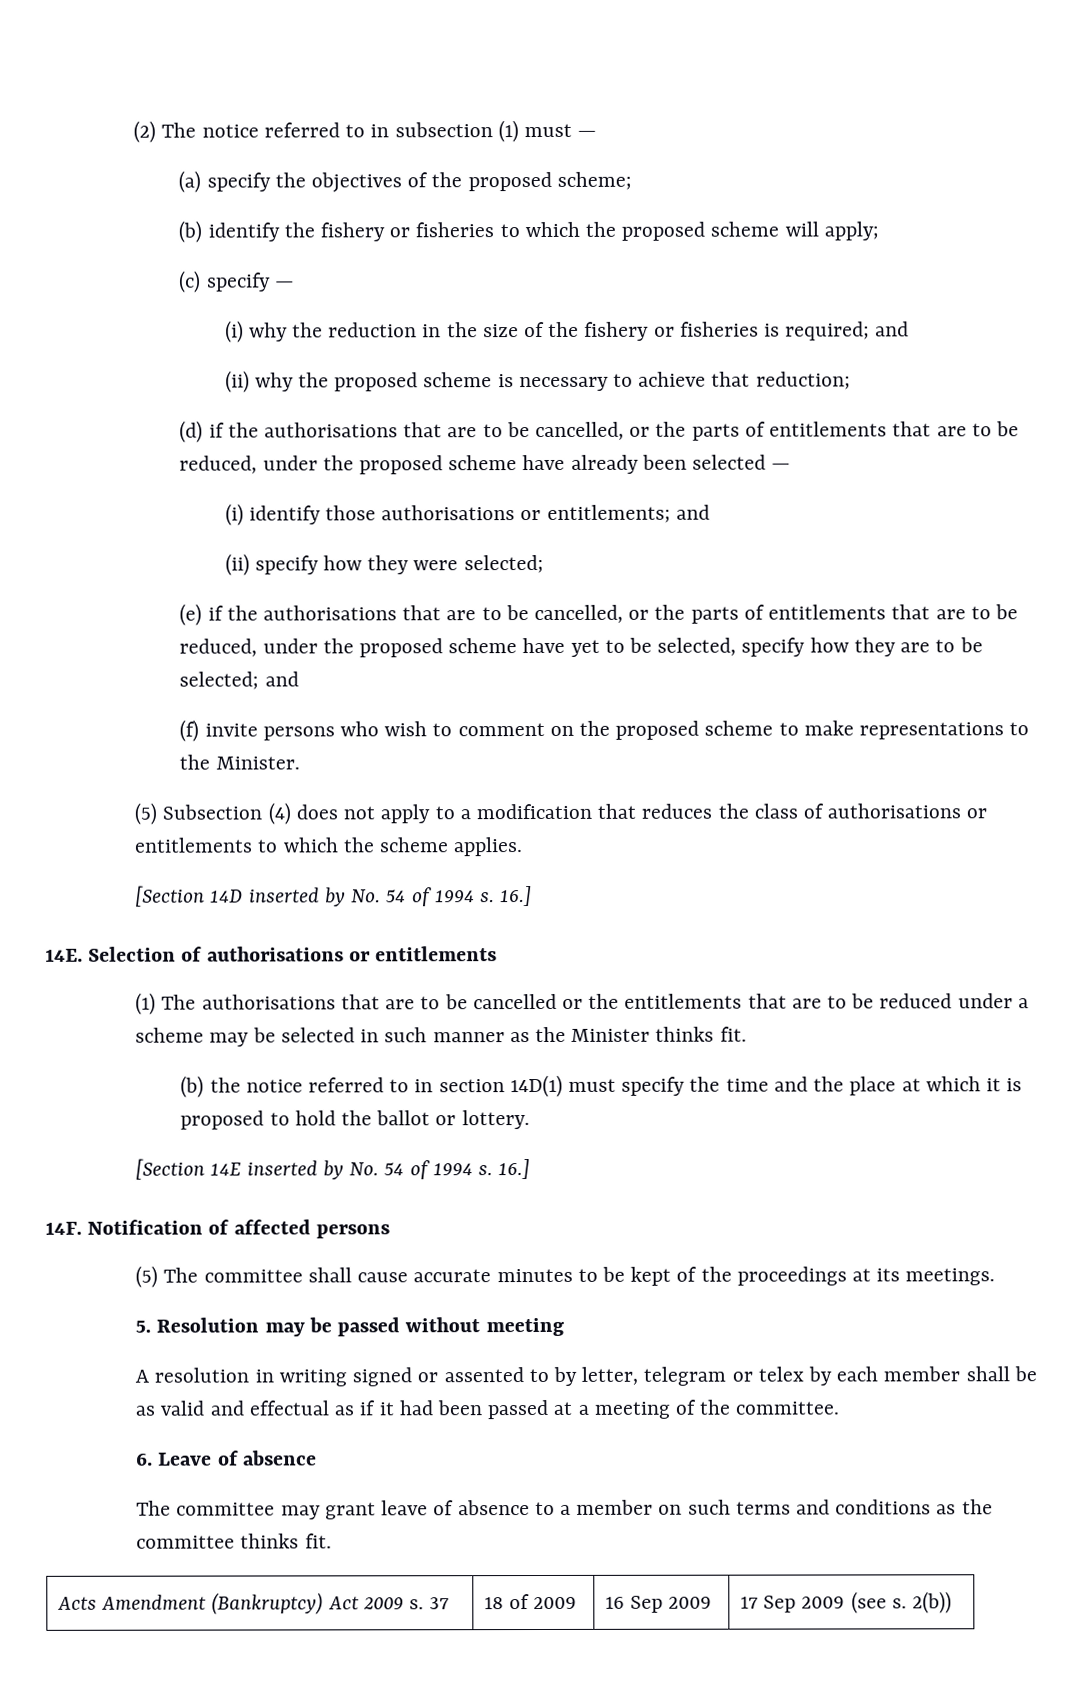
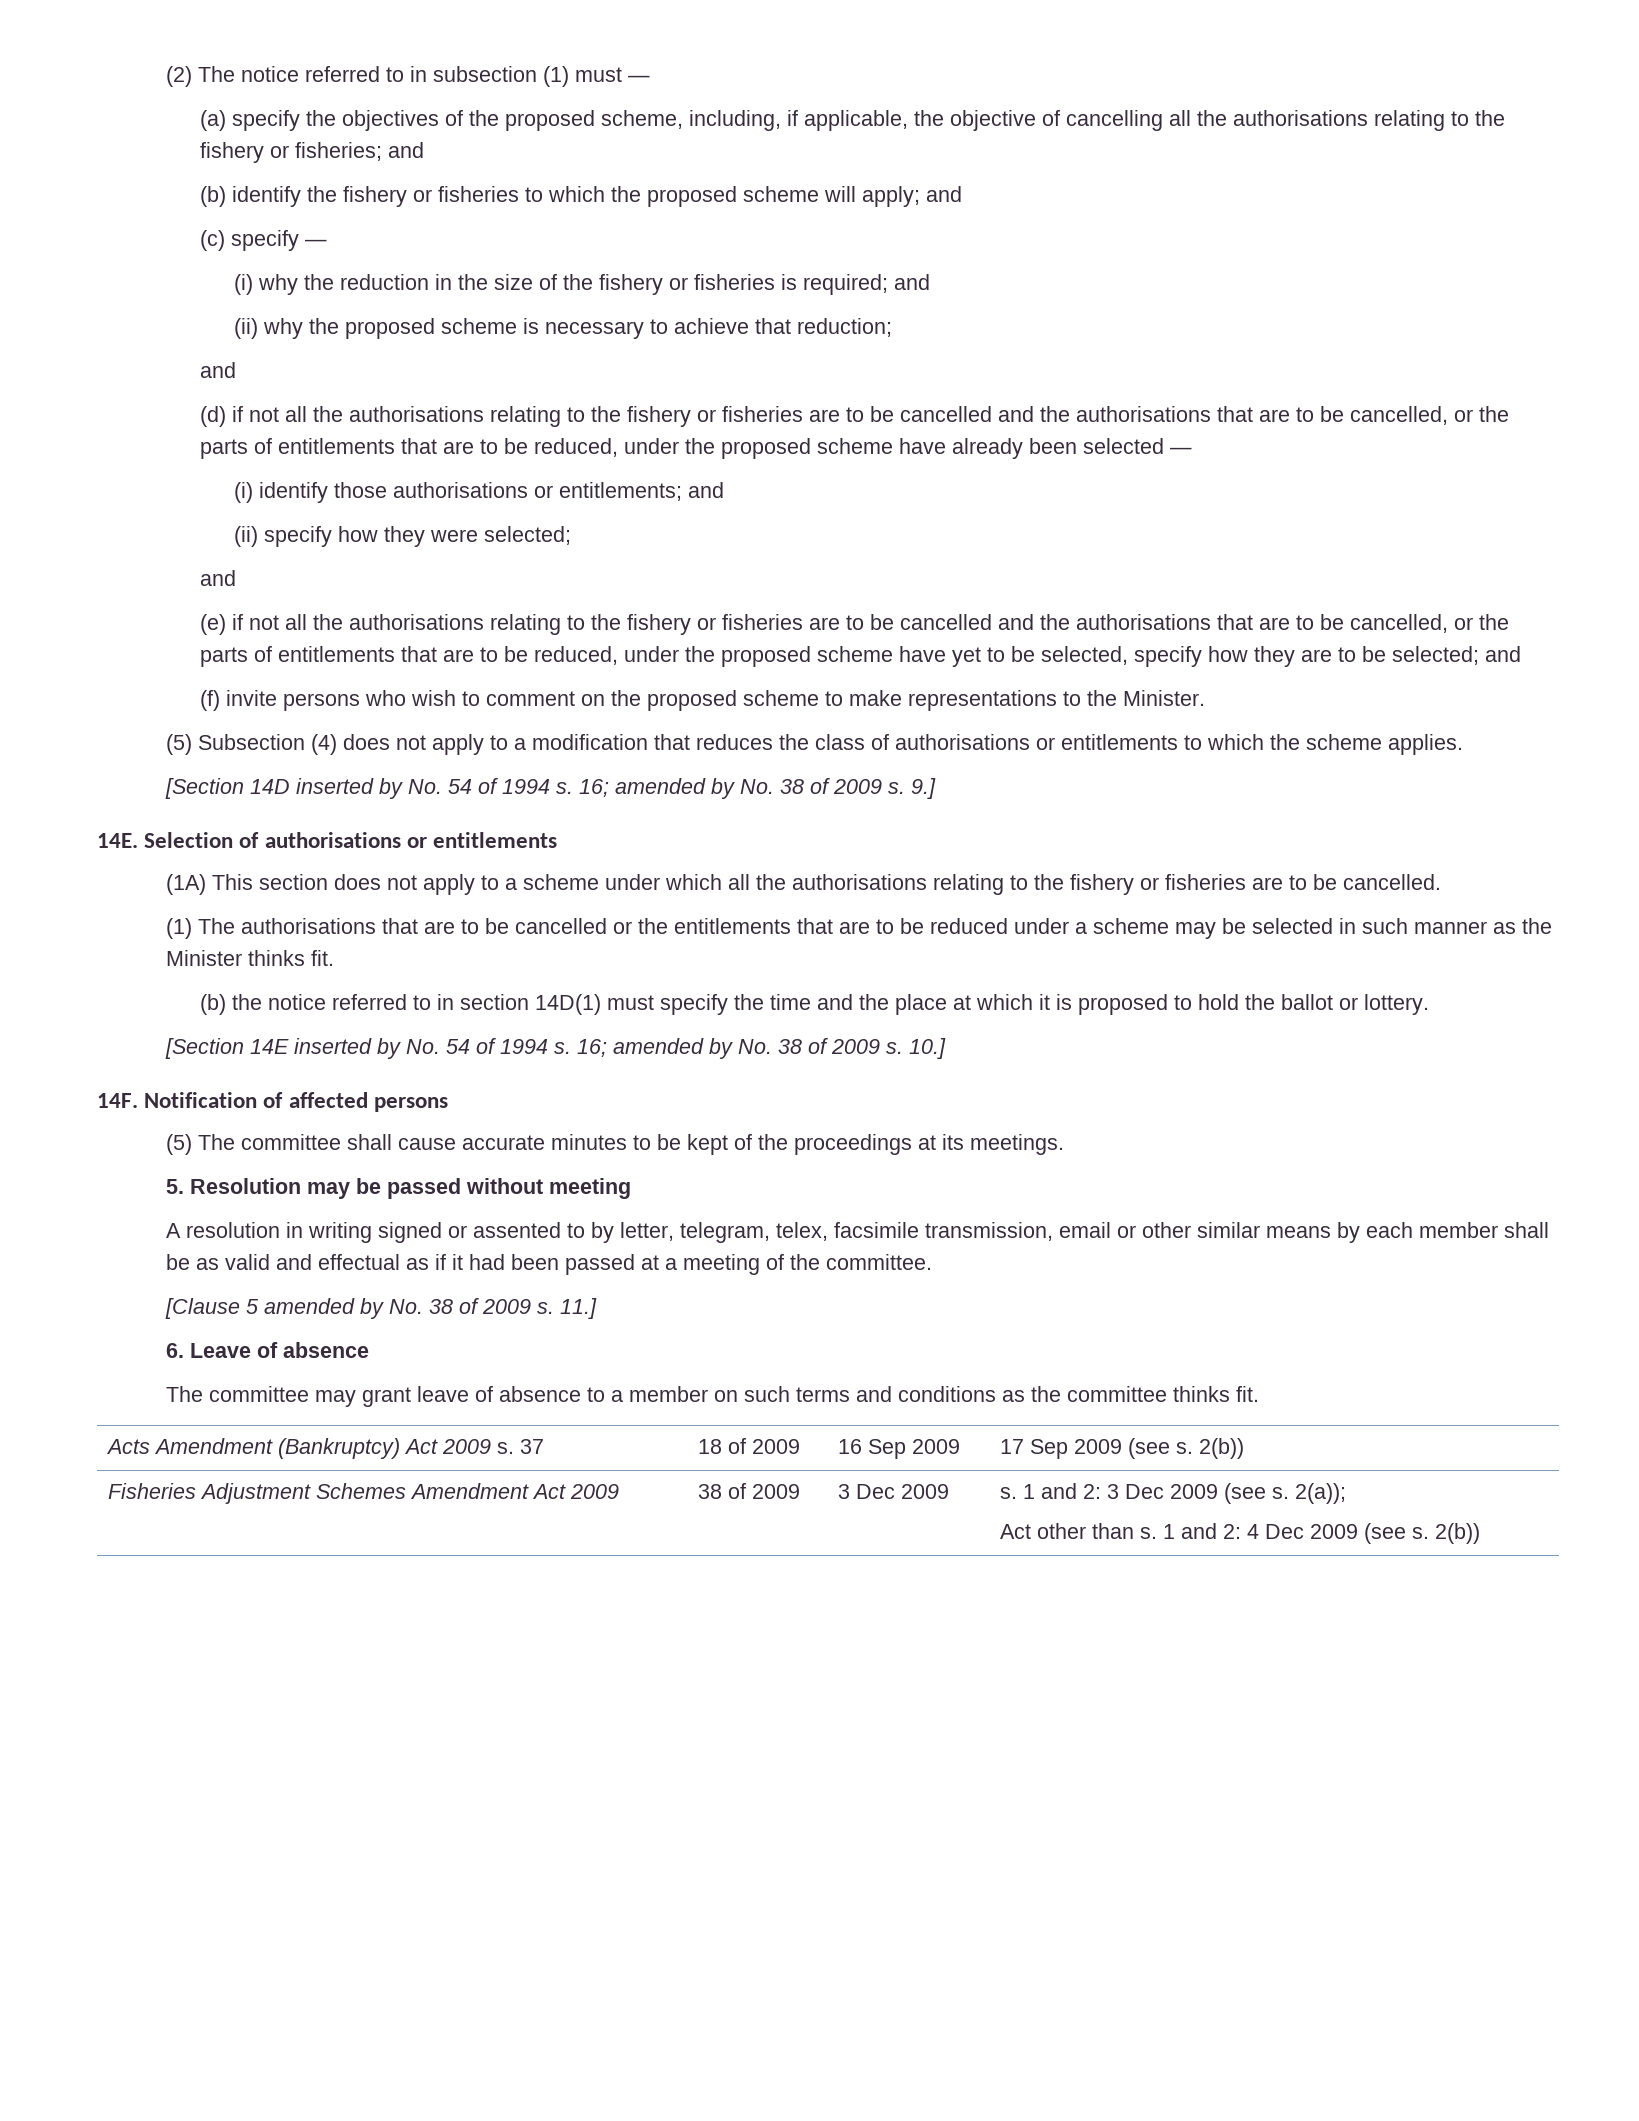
- (a) specify the objectives of the proposed scheme;
+ (a) specify the objectives of the proposed scheme, including, if applicable, the objective of cancelling all the authorisations relating to the fishery or fisheries; and
- (b) identify the fishery or fisheries to which the proposed scheme will apply;
+ (b) identify the fishery or fisheries to which the proposed scheme will apply; and
  (ii) why the proposed scheme is necessary to achieve that reduction;
+ and
- (d) if the authorisations that are to be cancelled, or the parts of entitlements that are to be reduced, under the proposed scheme have already been selected —
+ (d) if not all the authorisations relating to the fishery or fisheries are to be cancelled and the authorisations that are to be cancelled, or the parts of entitlements that are to be reduced, under the proposed scheme have already been selected —
  (ii) specify how they were selected;
+ and
- (e) if the authorisations that are to be cancelled, or the parts of entitlements that are to be reduced, under the proposed scheme have yet to be selected, specify how they are to be selected; and
+ (e) if not all the authorisations relating to the fishery or fisheries are to be cancelled and the authorisations that are to be cancelled, or the parts of entitlements that are to be reduced, under the proposed scheme have yet to be selected, specify how they are to be selected; and
- [Section 14D inserted by No. 54 of 1994 s. 16.]
+ [Section 14D inserted by No. 54 of 1994 s. 16; amended by No. 38 of 2009 s. 9.]
+ (1A) This section does not apply to a scheme under which all the authorisations relating to the fishery or fisheries are to be cancelled.
- [Section 14E inserted by No. 54 of 1994 s. 16.]
+ [Section 14E inserted by No. 54 of 1994 s. 16; amended by No. 38 of 2009 s. 10.]
- A resolution in writing signed or assented to by letter, telegram or telex by each member shall be as valid and effectual as if it had been passed at a meeting of the committee.
+ A resolution in writing signed or assented to by letter, telegram, telex, facsimile transmission, email or other similar means by each member shall be as valid and effectual as if it had been passed at a meeting of the committee.
+ [Clause 5 amended by No. 38 of 2009 s. 11.]
+ Fisheries Adjustment Schemes Amendment Act 2009 | 38 of 2009 | 3 Dec 2009 | s. 1 and 2: 3 Dec 2009 (see s. 2(a));
+ Act other than s. 1 and 2: 4 Dec 2009 (see s. 2(b))

